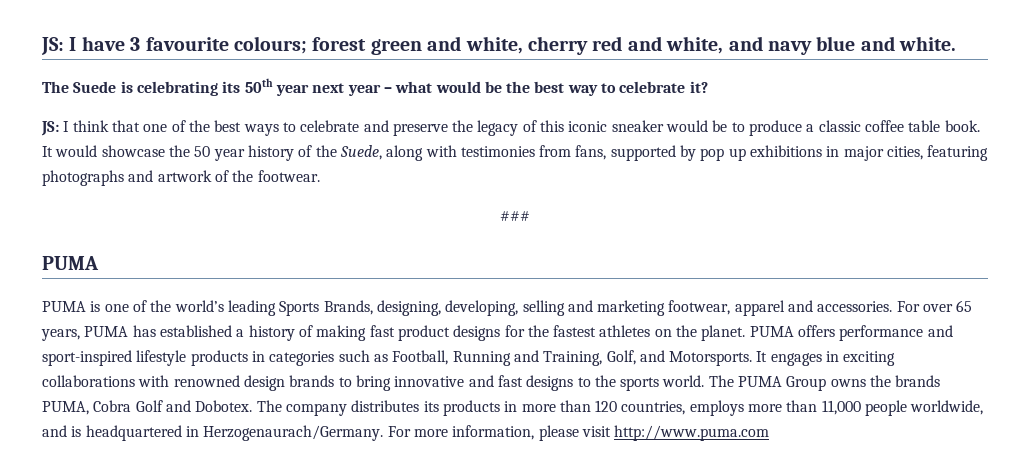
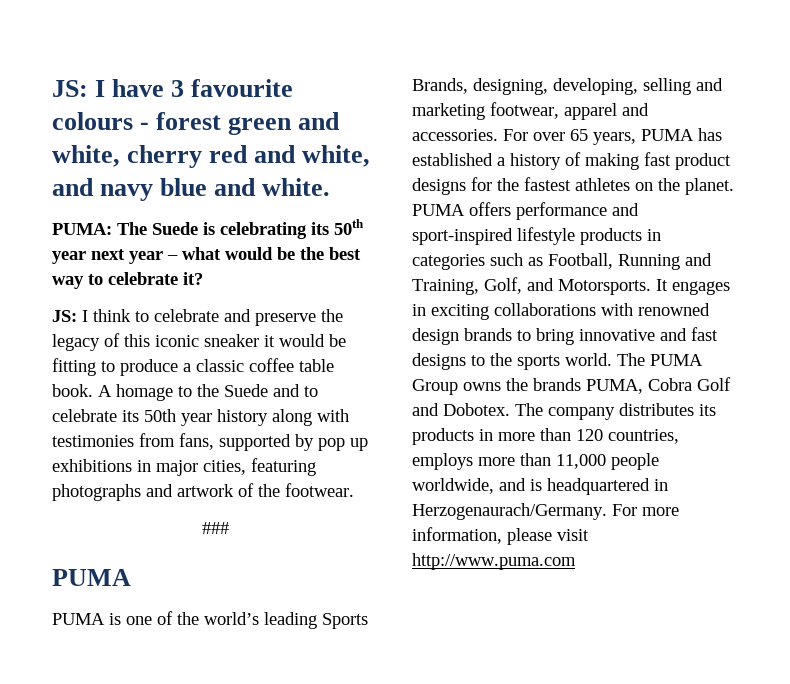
- JS: I have 3 favourite colours; forest green and white, cherry red and white, and navy blue and white.
+ JS: I have 3 favourite colours - forest green and white, cherry red and white, and navy blue and white.
- The Suede is celebrating its 50th year next year – what would be the best way to celebrate it?
+ PUMA: The Suede is celebrating its 50th year next year – what would be the best way to celebrate it?
- JS: I think that one of the best ways to celebrate and preserve the legacy of this iconic sneaker would be to produce a classic coffee table book.
+ JS: I think to celebrate and preserve the legacy of this iconic sneaker it would be fitting to produce a classic coffee table book.
- It would showcase the 50 year history of the Suede, along with testimonies from fans, supported by pop up exhibitions in major cities, featuring photographs and artwork of the footwear.
+ A homage to the Suede and to celebrate its 50th year history along with testimonies from fans, supported by pop up exhibitions in major cities, featuring photographs and artwork of the footwear.

